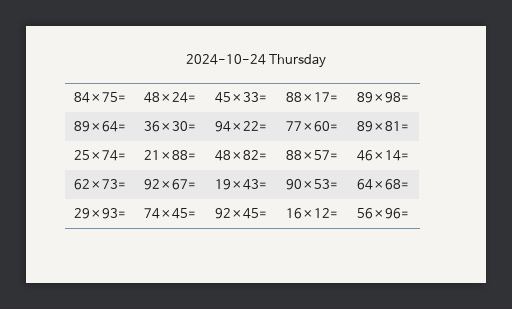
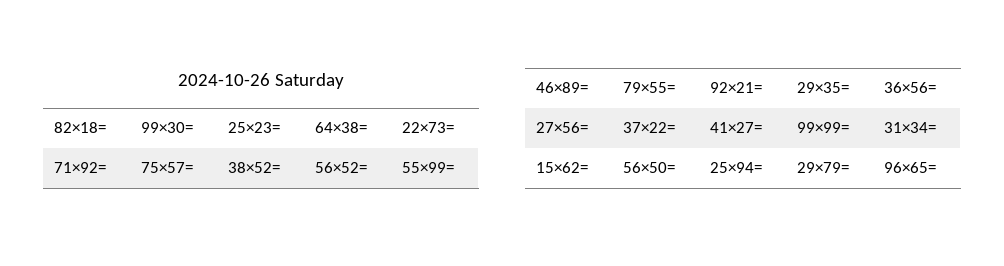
- 2024-10-24 Thursday
- 84×75= | 48×24= | 45×33= | 88×17= | 89×98=
- 89×64= | 36×30= | 94×22= | 77×60= | 89×81=
- 25×74= | 21×88= | 48×82= | 88×57= | 46×14=
- 62×73= | 92×67= | 19×43= | 90×53= | 64×68=
- 29×93= | 74×45= | 92×45= | 16×12= | 56×96=
+ 2024-10-26 Saturday
+ 82×18= | 99×30= | 25×23= | 64×38= | 22×73=
+ 71×92= | 75×57= | 38×52= | 56×52= | 55×99=
+ 46×89= | 79×55= | 92×21= | 29×35= | 36×56=
+ 27×56= | 37×22= | 41×27= | 99×99= | 31×34=
+ 15×62= | 56×50= | 25×94= | 29×79= | 96×65=

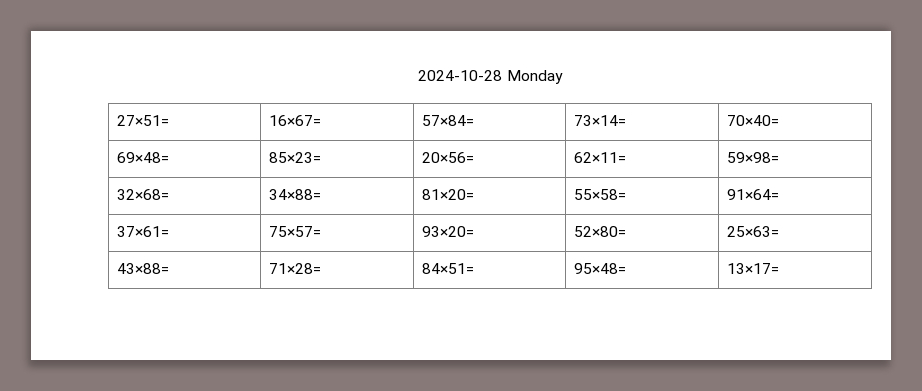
- 2024-10-26 Saturday
- 82×18= | 99×30= | 25×23= | 64×38= | 22×73=
- 71×92= | 75×57= | 38×52= | 56×52= | 55×99=
- 46×89= | 79×55= | 92×21= | 29×35= | 36×56=
- 27×56= | 37×22= | 41×27= | 99×99= | 31×34=
- 15×62= | 56×50= | 25×94= | 29×79= | 96×65=
+ 2024-10-28 Monday
+ 27×51= | 16×67= | 57×84= | 73×14= | 70×40=
+ 69×48= | 85×23= | 20×56= | 62×11= | 59×98=
+ 32×68= | 34×88= | 81×20= | 55×58= | 91×64=
+ 37×61= | 75×57= | 93×20= | 52×80= | 25×63=
+ 43×88= | 71×28= | 84×51= | 95×48= | 13×17=

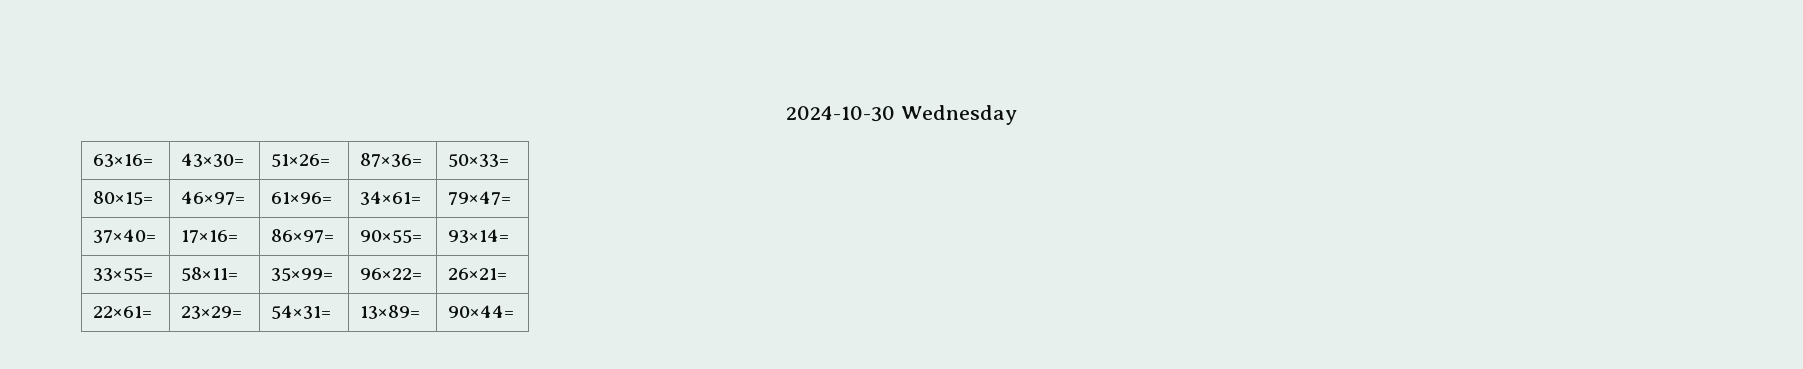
- 2024-10-28 Monday
- 27×51= | 16×67= | 57×84= | 73×14= | 70×40=
- 69×48= | 85×23= | 20×56= | 62×11= | 59×98=
- 32×68= | 34×88= | 81×20= | 55×58= | 91×64=
- 37×61= | 75×57= | 93×20= | 52×80= | 25×63=
- 43×88= | 71×28= | 84×51= | 95×48= | 13×17=
+ 2024-10-30 Wednesday
+ 63×16= | 43×30= | 51×26= | 87×36= | 50×33=
+ 80×15= | 46×97= | 61×96= | 34×61= | 79×47=
+ 37×40= | 17×16= | 86×97= | 90×55= | 93×14=
+ 33×55= | 58×11= | 35×99= | 96×22= | 26×21=
+ 22×61= | 23×29= | 54×31= | 13×89= | 90×44=

